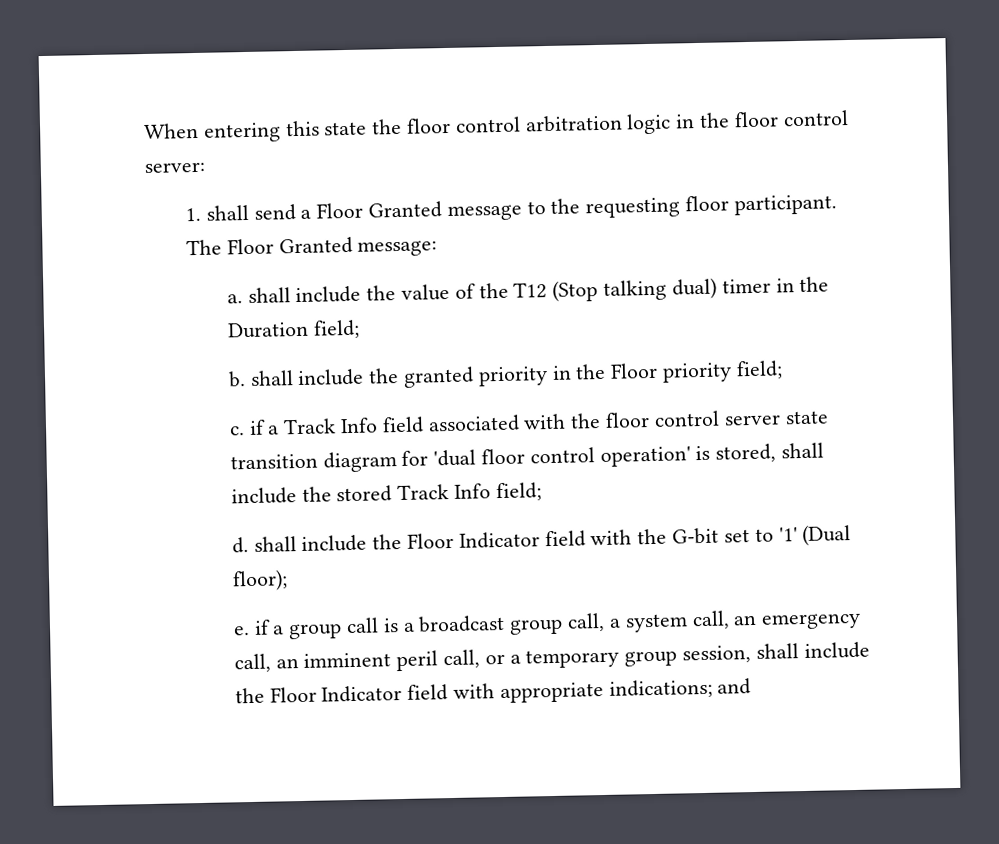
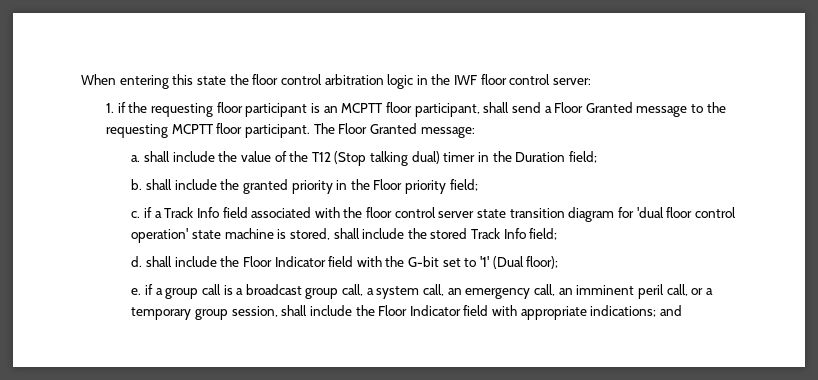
- When entering this state the floor control arbitration logic in the floor control server:
+ When entering this state the floor control arbitration logic in the IWF floor control server:
- 1. shall send a Floor Granted message to the requesting floor participant.
+ 1. if the requesting floor participant is an MCPTT floor participant, shall send a Floor Granted message to the requesting MCPTT floor participant.
- c. if a Track Info field associated with the floor control server state transition diagram for 'dual floor control operation' is stored, shall include the stored Track Info field;
+ c. if a Track Info field associated with the floor control server state transition diagram for 'dual floor control operation' state machine is stored, shall include the stored Track Info field;

